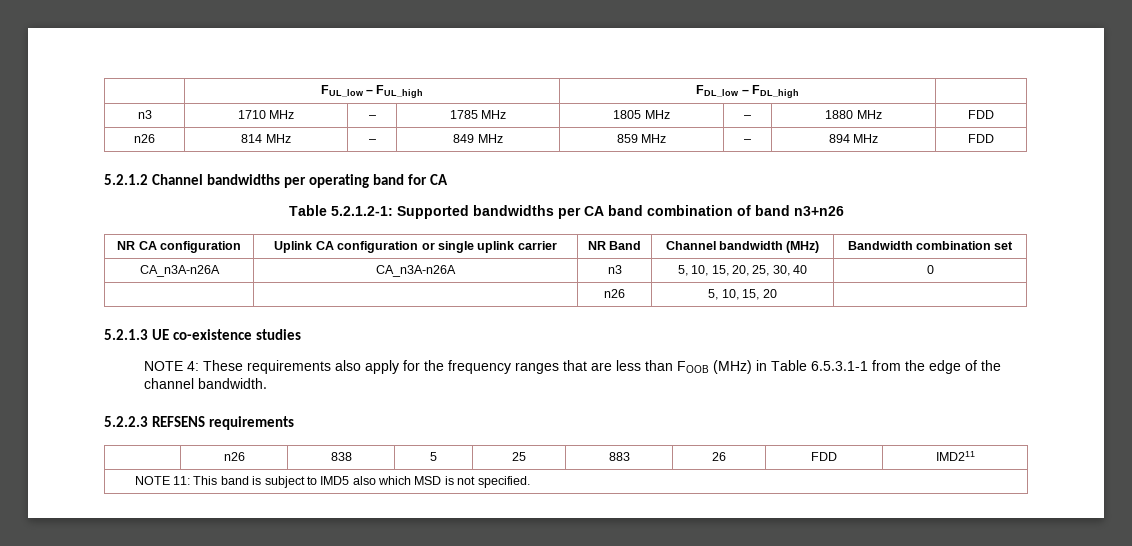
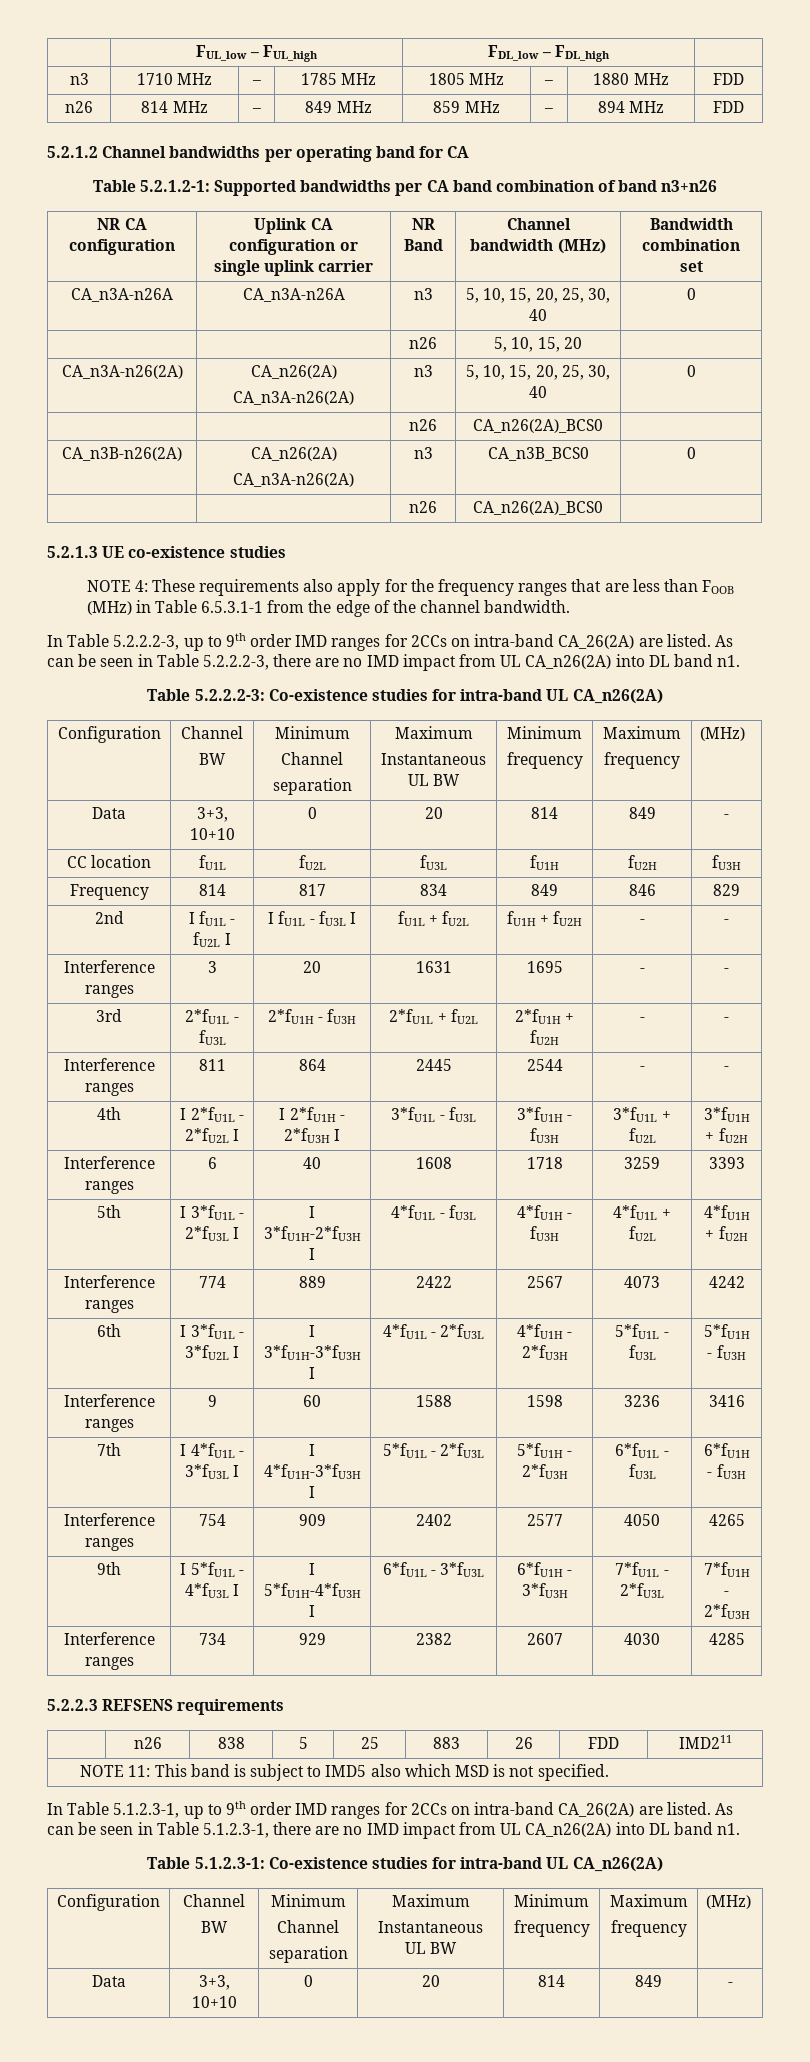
+ CA_n3A-n26(2A) | CA_n26(2A)
+ CA_n3A-n26(2A) | n3 | 5, 10, 15, 20, 25, 30, 40 | 0
+ | | n26 | CA_n26(2A)_BCS0 |
+ CA_n3B-n26(2A) | CA_n26(2A)
+ CA_n3A-n26(2A) | n3 | CA_n3B_BCS0 | 0
+ | | n26 | CA_n26(2A)_BCS0 |
+ In Table 5.2.2.2-3, up to 9th order IMD ranges for 2CCs on intra-band CA_26(2A) are listed. As can be seen in Table 5.2.2.2-3, there are no IMD impact from UL CA_n26(2A) into DL band n1.
+ Table 5.2.2.2-3: Co-existence studies for intra-band UL CA_n26(2A)
+ Configuration | Channel
+ BW | Minimum
+ Channel
+ separation | Maximum
+ Instantaneous UL BW | Minimum
+ frequency | Maximum
+ frequency | (MHz)
+ Data | 3+3, 10+10 | 0 | 20 | 814 | 849 | -
+ CC location | fU1L | fU2L | fU3L | fU1H | fU2H | fU3H
+ Frequency | 814 | 817 | 834 | 849 | 846 | 829
+ 2nd | I fU1L - fU2L I | I fU1L - fU3L I | fU1L + fU2L | fU1H + fU2H | - | -
+ Interference ranges | 3 | 20 | 1631 | 1695 | - | -
+ 3rd | 2*fU1L - fU3L | 2*fU1H - fU3H | 2*fU1L + fU2L | 2*fU1H + fU2H | - | -
+ Interference ranges | 811 | 864 | 2445 | 2544 | - | -
+ 4th | I 2*fU1L - 2*fU2L I | I 2*fU1H - 2*fU3H I | 3*fU1L - fU3L | 3*fU1H - fU3H | 3*fU1L + fU2L | 3*fU1H + fU2H
+ Interference ranges | 6 | 40 | 1608 | 1718 | 3259 | 3393
+ 5th | I 3*fU1L - 2*fU3L I | I 3*fU1H-2*fU3H I | 4*fU1L - fU3L | 4*fU1H - fU3H | 4*fU1L + fU2L | 4*fU1H + fU2H
+ Interference ranges | 774 | 889 | 2422 | 2567 | 4073 | 4242
+ 6th | I 3*fU1L - 3*fU2L I | I 3*fU1H-3*fU3H I | 4*fU1L - 2*fU3L | 4*fU1H - 2*fU3H | 5*fU1L - fU3L | 5*fU1H - fU3H
+ Interference ranges | 9 | 60 | 1588 | 1598 | 3236 | 3416
+ 7th | I 4*fU1L - 3*fU3L I | I 4*fU1H-3*fU3H I | 5*fU1L - 2*fU3L | 5*fU1H - 2*fU3H | 6*fU1L - fU3L | 6*fU1H - fU3H
+ Interference ranges | 754 | 909 | 2402 | 2577 | 4050 | 4265
+ 9th | I 5*fU1L - 4*fU3L I | I 5*fU1H-4*fU3H I | 6*fU1L - 3*fU3L | 6*fU1H - 3*fU3H | 7*fU1L - 2*fU3L | 7*fU1H - 2*fU3H
+ Interference ranges | 734 | 929 | 2382 | 2607 | 4030 | 4285
+ In Table 5.1.2.3-1, up to 9th order IMD ranges for 2CCs on intra-band CA_26(2A) are listed. As can be seen in Table 5.1.2.3-1, there are no IMD impact from UL CA_n26(2A) into DL band n1.
+ Table 5.1.2.3-1: Co-existence studies for intra-band UL CA_n26(2A)
+ Configuration | Channel
+ BW | Minimum
+ Channel
+ separation | Maximum
+ Instantaneous UL BW | Minimum
+ frequency | Maximum
+ frequency | (MHz)
+ Data | 3+3, 10+10 | 0 | 20 | 814 | 849 | -

